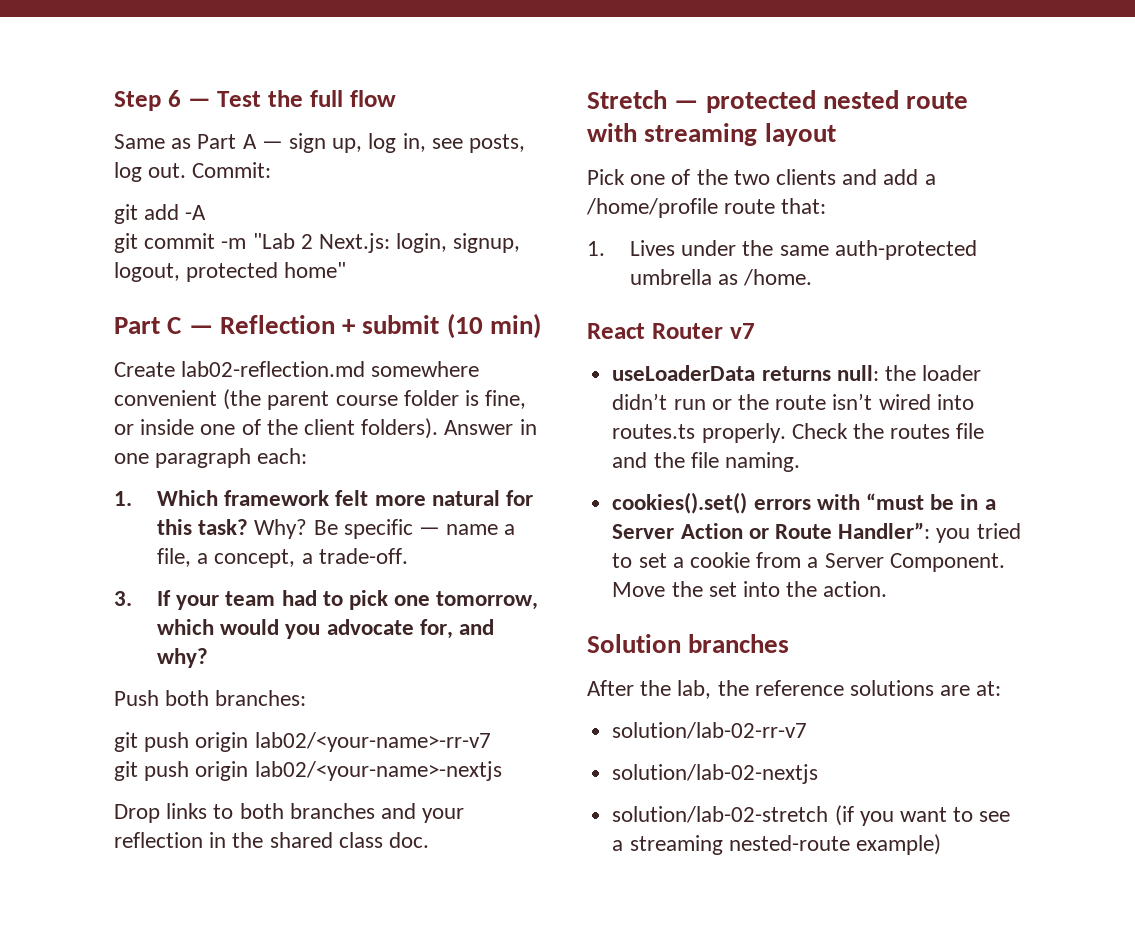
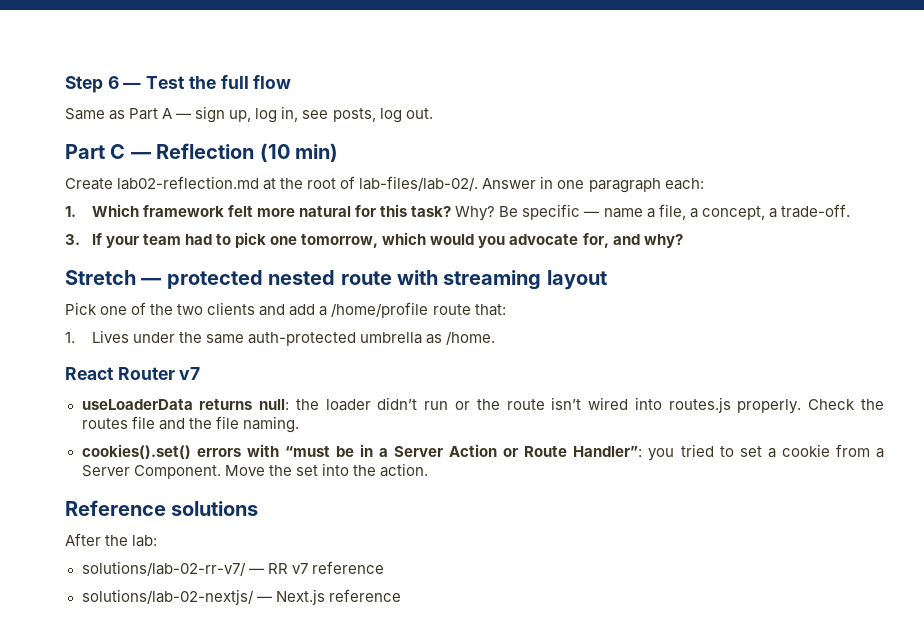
- Commit:
- git add -A
- git commit -m "Lab 2 Next.js: login, signup, logout, protected home"
- Part C — Reflection + submit (10 min)
+ Part C — Reflection (10 min)
- Create lab02-reflection.md somewhere convenient (the parent course folder is fine, or inside one of the client folders).
+ Create lab02-reflection.md at the root of lab-files/lab-02/.
- Push both branches:
- git push origin lab02/<your-name>-rr-v7
- git push origin lab02/<your-name>-nextjs
- Drop links to both branches and your reflection in the shared class doc.
- useLoaderData returns null: the loader didn’t run or the route isn’t wired into routes.ts properly.
+ useLoaderData returns null: the loader didn’t run or the route isn’t wired into routes.js properly.
- Solution branches
+ Reference solutions
- After the lab, the reference solutions are at:
- solution/lab-02-rr-v7
- solution/lab-02-nextjs
- solution/lab-02-stretch (if you want to see a streaming nested-route example)
+ After the lab:
+ solutions/lab-02-rr-v7/ — RR v7 reference
+ solutions/lab-02-nextjs/ — Next.js reference

